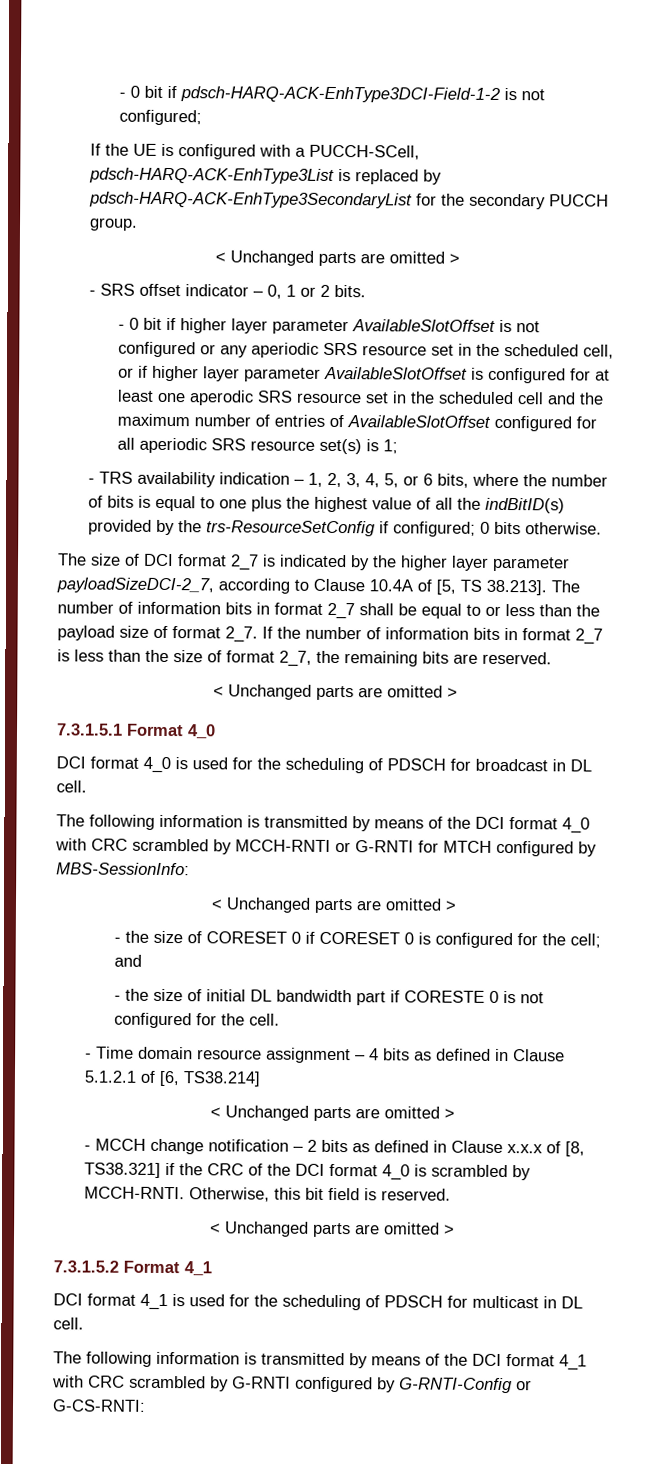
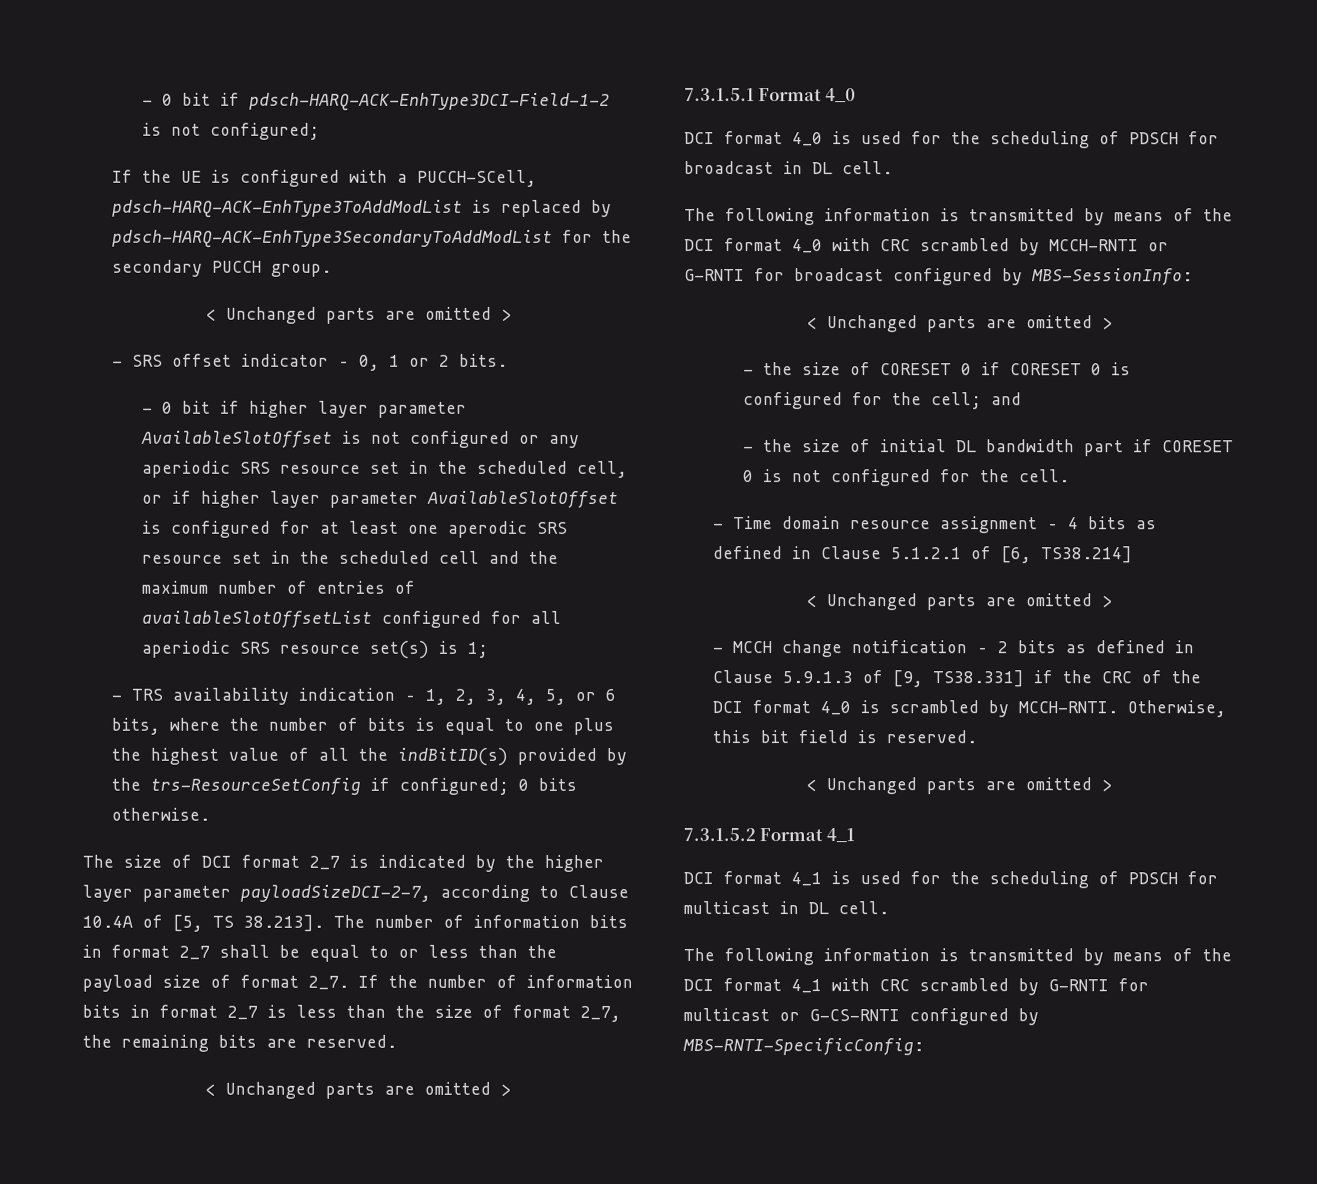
- If the UE is configured with a PUCCH-SCell, pdsch-HARQ-ACK-EnhType3List is replaced by pdsch-HARQ-ACK-EnhType3SecondaryList for the secondary PUCCH group.
+ If the UE is configured with a PUCCH-SCell, pdsch-HARQ-ACK-EnhType3ToAddModList is replaced by pdsch-HARQ-ACK-EnhType3SecondaryToAddModList for the secondary PUCCH group.
- - 0 bit if higher layer parameter AvailableSlotOffset is not configured or any aperiodic SRS resource set in the scheduled cell, or if higher layer parameter AvailableSlotOffset is configured for at least one aperodic SRS resource set in the scheduled cell and the maximum number of entries of AvailableSlotOffset configured for all aperiodic SRS resource set(s) is 1;
+ - 0 bit if higher layer parameter AvailableSlotOffset is not configured or any aperiodic SRS resource set in the scheduled cell, or if higher layer parameter AvailableSlotOffset is configured for at least one aperodic SRS resource set in the scheduled cell and the maximum number of entries of availableSlotOffsetList configured for all aperiodic SRS resource set(s) is 1;
- The size of DCI format 2_7 is indicated by the higher layer parameter payloadSizeDCI-2_7, according to Clause 10.4A of [5, TS 38.213]. The number of information bits in format 2_7 shall be equal to or less than the payload size of format 2_7.
+ The size of DCI format 2_7 is indicated by the higher layer parameter payloadSizeDCI-2-7, according to Clause 10.4A of [5, TS 38.213]. The number of information bits in format 2_7 shall be equal to or less than the payload size of format 2_7.
- The following information is transmitted by means of the DCI format 4_0 with CRC scrambled by MCCH-RNTI or G-RNTI for MTCH configured by MBS-SessionInfo:
+ The following information is transmitted by means of the DCI format 4_0 with CRC scrambled by MCCH-RNTI or G-RNTI for broadcast configured by MBS-SessionInfo:
- - the size of initial DL bandwidth part if CORESTE 0 is not configured for the cell.
+ - the size of initial DL bandwidth part if CORESET 0 is not configured for the cell.
- - MCCH change notification – 2 bits as defined in Clause x.x.x of [8, TS38.321] if the CRC of the DCI format 4_0 is scrambled by MCCH-RNTI.
+ - MCCH change notification – 2 bits as defined in Clause 5.9.1.3 of [9, TS38.331] if the CRC of the DCI format 4_0 is scrambled by MCCH-RNTI.
- The following information is transmitted by means of the DCI format 4_1 with CRC scrambled by G-RNTI configured by G-RNTI-Config or G-CS-RNTI:
+ The following information is transmitted by means of the DCI format 4_1 with CRC scrambled by G-RNTI for multicast or G-CS-RNTI configured by MBS-RNTI-SpecificConfig:

